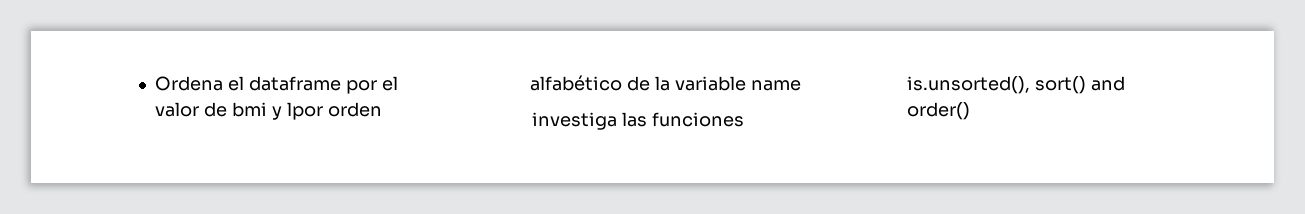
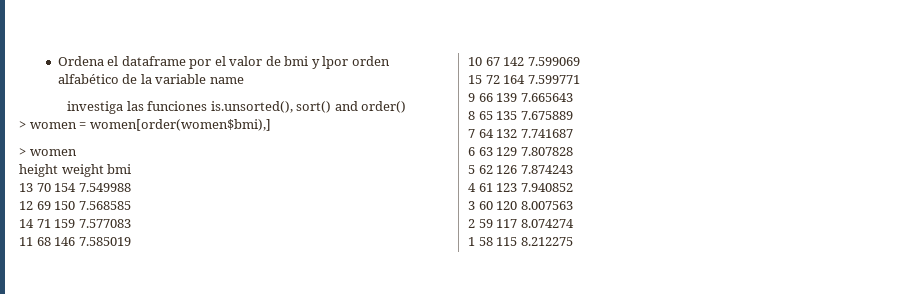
+ > women = women[order(women$bmi),]
+ > women
+ height weight bmi
+ 13 70 154 7.549988
+ 12 69 150 7.568585
+ 14 71 159 7.577083
+ 11 68 146 7.585019
+ 10 67 142 7.599069
+ 15 72 164 7.599771
+ 9 66 139 7.665643
+ 8 65 135 7.675889
+ 7 64 132 7.741687
+ 6 63 129 7.807828
+ 5 62 126 7.874243
+ 4 61 123 7.940852
+ 3 60 120 8.007563
+ 2 59 117 8.074274
+ 1 58 115 8.212275

